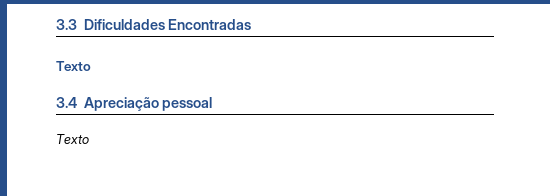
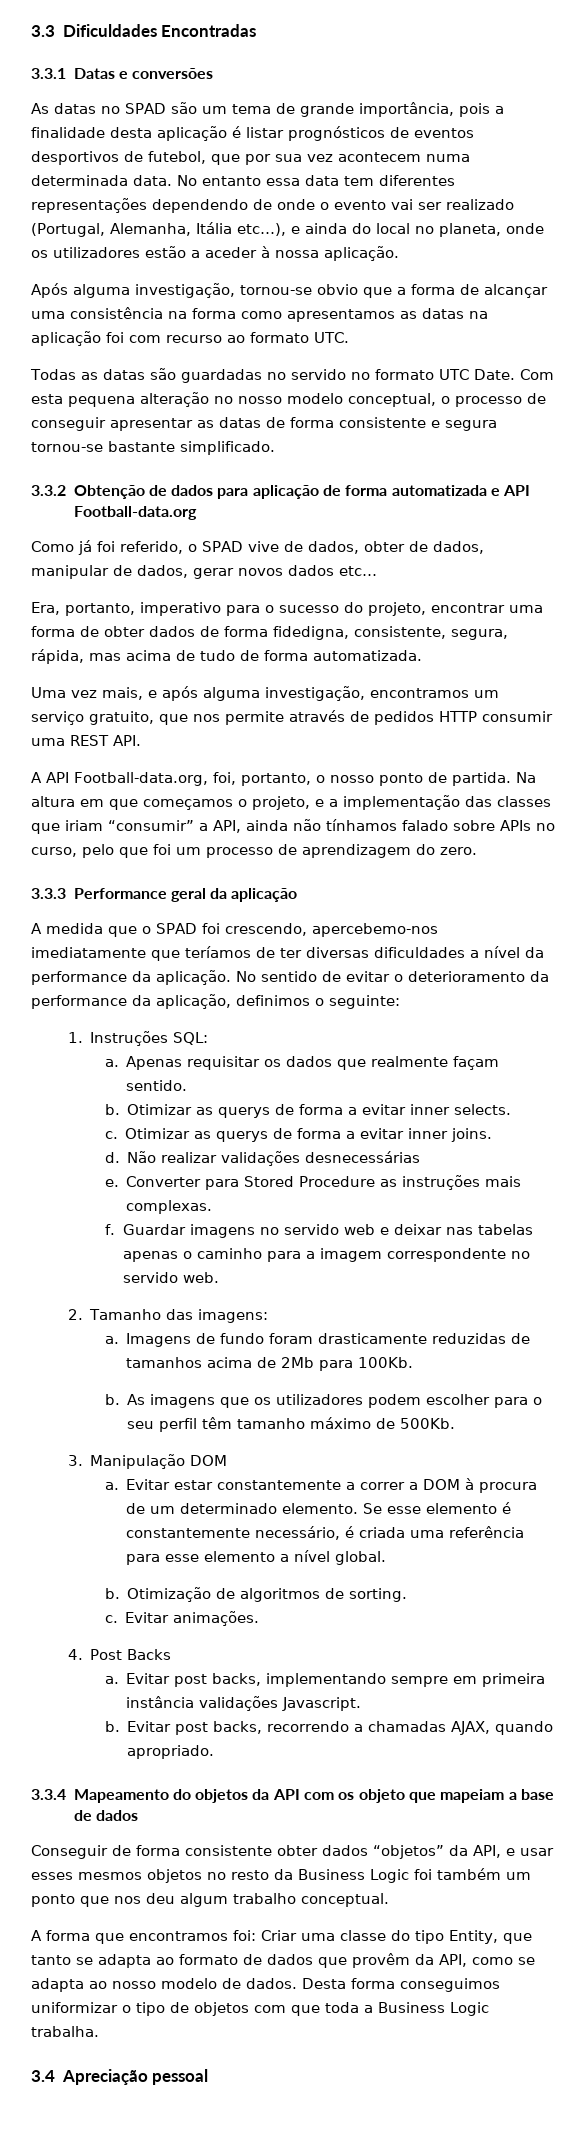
  3.3 Dificuldades Encontradas
- Texto
+ 3.3.1 Datas e conversões
+ As datas no SPAD são um tema de grande importância, pois a finalidade desta aplicação é listar prognósticos de eventos desportivos de futebol, que por sua vez acontecem numa determinada data. No entanto essa data tem diferentes representações dependendo de onde o evento vai ser realizado (Portugal, Alemanha, Itália etc…), e ainda do local no planeta, onde os utilizadores estão a aceder à nossa aplicação.
+ Após alguma investigação, tornou-se obvio que a forma de alcançar uma consistência na forma como apresentamos as datas na aplicação foi com recurso ao formato UTC.
+ Todas as datas são guardadas no servido no formato UTC Date. Com esta pequena alteração no nosso modelo conceptual, o processo de conseguir apresentar as datas de forma consistente e segura tornou-se bastante simplificado.
+ 3.3.2 Obtenção de dados para aplicação de forma automatizada e API Football-data.org
+ Como já foi referido, o SPAD vive de dados, obter de dados, manipular de dados, gerar novos dados etc…
+ Era, portanto, imperativo para o sucesso do projeto, encontrar uma forma de obter dados de forma fidedigna, consistente, segura, rápida, mas acima de tudo de forma automatizada.
+ Uma vez mais, e após alguma investigação, encontramos um serviço gratuito, que nos permite através de pedidos HTTP consumir uma REST API.
+ A API Football-data.org, foi, portanto, o nosso ponto de partida. Na altura em que começamos o projeto, e a implementação das classes que iriam “consumir” a API, ainda não tínhamos falado sobre APIs no curso, pelo que foi um processo de aprendizagem do zero.
+ 3.3.3 Performance geral da aplicação
+ A medida que o SPAD foi crescendo, apercebemo-nos imediatamente que teríamos de ter diversas dificuldades a nível da performance da aplicação. No sentido de evitar o deterioramento da performance da aplicação, definimos o seguinte:
+ 1. Instruções SQL:
+ a. Apenas requisitar os dados que realmente façam sentido.
+ b. Otimizar as querys de forma a evitar inner selects.
+ c. Otimizar as querys de forma a evitar inner joins.
+ d. Não realizar validações desnecessárias
+ e. Converter para Stored Procedure as instruções mais complexas.
+ f. Guardar imagens no servido web e deixar nas tabelas apenas o caminho para a imagem correspondente no servido web.
+ 2. Tamanho das imagens:
+ a. Imagens de fundo foram drasticamente reduzidas de tamanhos acima de 2Mb para 100Kb.
+ b. As imagens que os utilizadores podem escolher para o seu perfil têm tamanho máximo de 500Kb.
+ 3. Manipulação DOM
+ a. Evitar estar constantemente a correr a DOM à procura de um determinado elemento. Se esse elemento é constantemente necessário, é criada uma referência para esse elemento a nível global.
+ b. Otimização de algoritmos de sorting.
+ c. Evitar animações.
+ 4. Post Backs
+ a. Evitar post backs, implementando sempre em primeira instância validações Javascript.
+ b. Evitar post backs, recorrendo a chamadas AJAX, quando apropriado.
+ 3.3.4 Mapeamento do objetos da API com os objeto que mapeiam a base de dados
+ Conseguir de forma consistente obter dados “objetos” da API, e usar esses mesmos objetos no resto da Business Logic foi também um ponto que nos deu algum trabalho conceptual.
+ A forma que encontramos foi: Criar uma classe do tipo Entity, que tanto se adapta ao formato de dados que provêm da API, como se adapta ao nosso modelo de dados. Desta forma conseguimos uniformizar o tipo de objetos com que toda a Business Logic trabalha.
  3.4 Apreciação pessoal
- Texto

